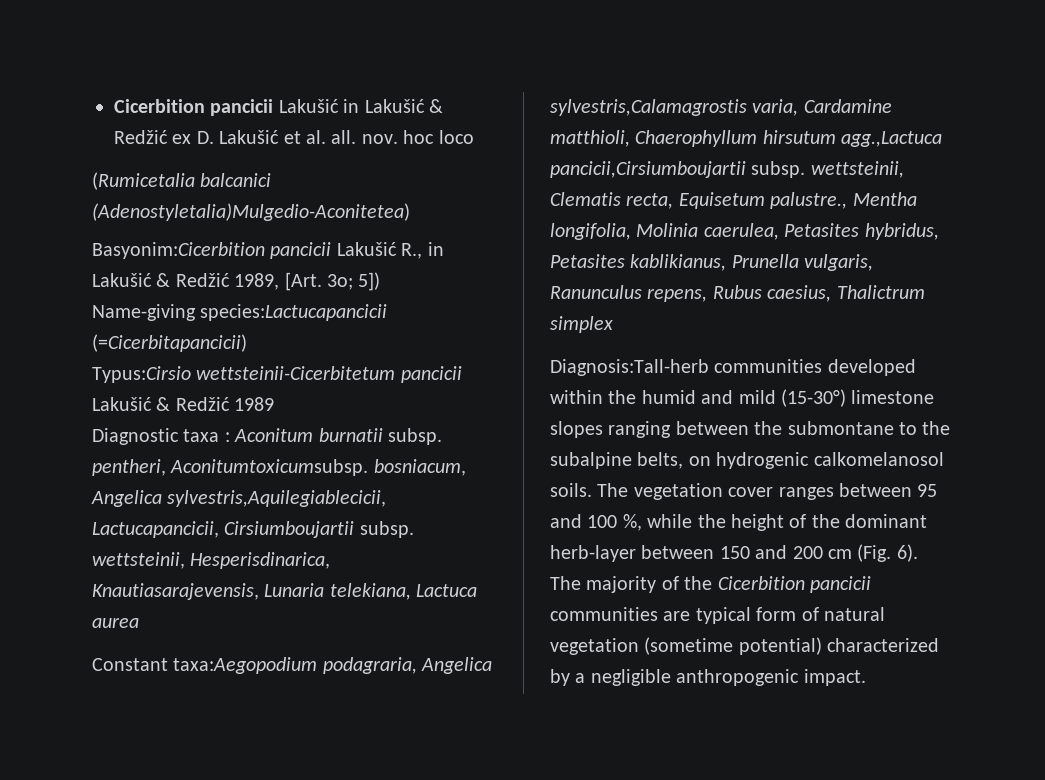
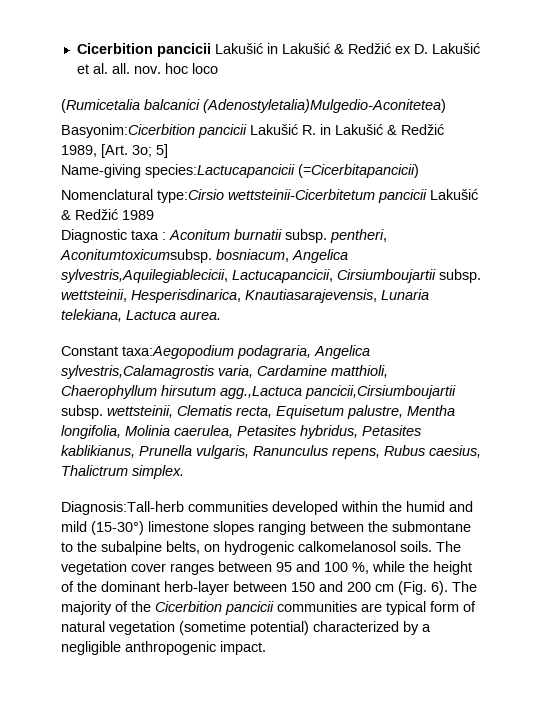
- Basyonim:Cicerbition pancicii Lakušić R., in Lakušić & Redžić 1989, [Art. 3o; 5])
+ Basyonim:Cicerbition pancicii Lakušić R. in Lakušić & Redžić 1989, [Art. 3o; 5]
- Typus:Cirsio wettsteinii-Cicerbitetum pancicii Lakušić & Redžić 1989
+ Nomenclatural type:Cirsio wettsteinii-Cicerbitetum pancicii Lakušić & Redžić 1989
- Diagnostic taxa : Aconitum burnatii subsp. pentheri, Aconitumtoxicumsubsp. bosniacum, Angelica sylvestris,Aquilegiablecicii, Lactucapancicii, Cirsiumboujartii subsp. wettsteinii, Hesperisdinarica, Knautiasarajevensis, Lunaria telekiana, Lactuca aurea
+ Diagnostic taxa : Aconitum burnatii subsp. pentheri, Aconitumtoxicumsubsp. bosniacum, Angelica sylvestris,Aquilegiablecicii, Lactucapancicii, Cirsiumboujartii subsp. wettsteinii, Hesperisdinarica, Knautiasarajevensis, Lunaria telekiana, Lactuca aurea.
- Constant taxa:Aegopodium podagraria, Angelica sylvestris,Calamagrostis varia, Cardamine matthioli, Chaerophyllum hirsutum agg.,Lactuca pancicii,Cirsiumboujartii subsp. wettsteinii, Clematis recta, Equisetum palustre., Mentha longifolia, Molinia caerulea, Petasites hybridus, Petasites kablikianus, Prunella vulgaris, Ranunculus repens, Rubus caesius, Thalictrum simplex
+ Constant taxa:Aegopodium podagraria, Angelica sylvestris,Calamagrostis varia, Cardamine matthioli, Chaerophyllum hirsutum agg.,Lactuca pancicii,Cirsiumboujartii subsp. wettsteinii, Clematis recta, Equisetum palustre, Mentha longifolia, Molinia caerulea, Petasites hybridus, Petasites kablikianus, Prunella vulgaris, Ranunculus repens, Rubus caesius, Thalictrum simplex.

